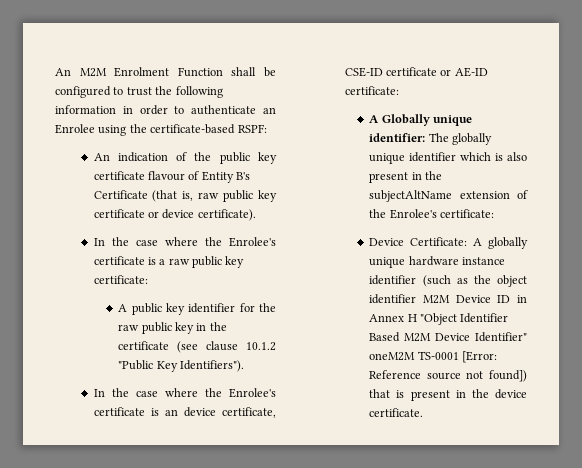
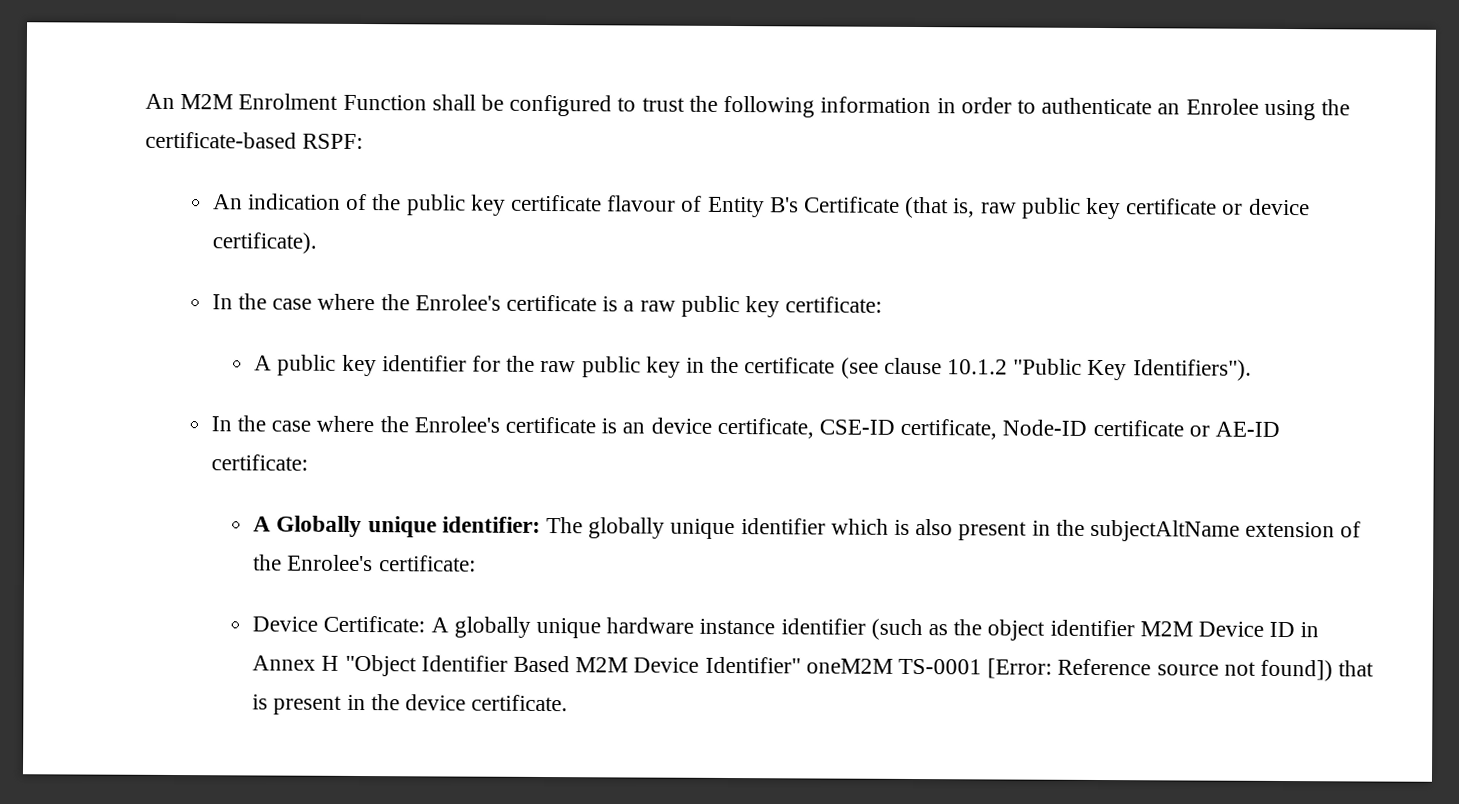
- In the case where the Enrolee's certificate is an device certificate, CSE-ID certificate or AE-ID certificate:
+ In the case where the Enrolee's certificate is an device certificate, CSE-ID certificate, Node-ID certificate or AE-ID certificate:

